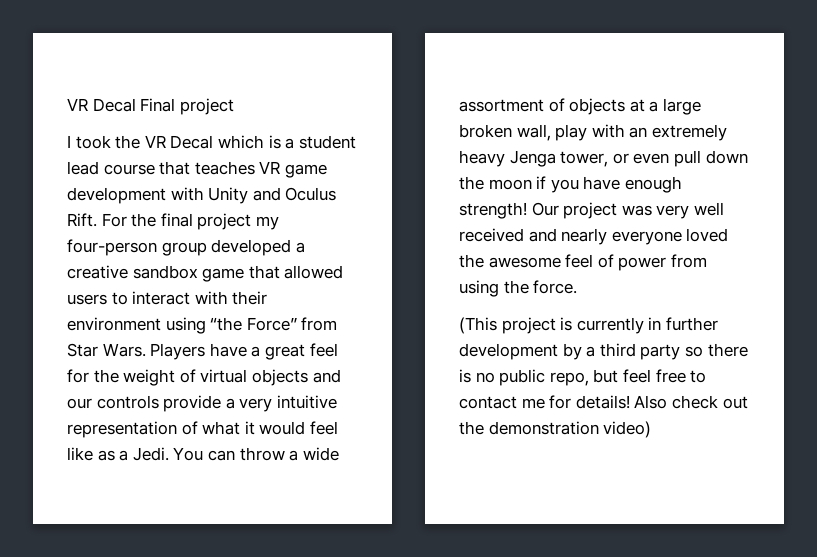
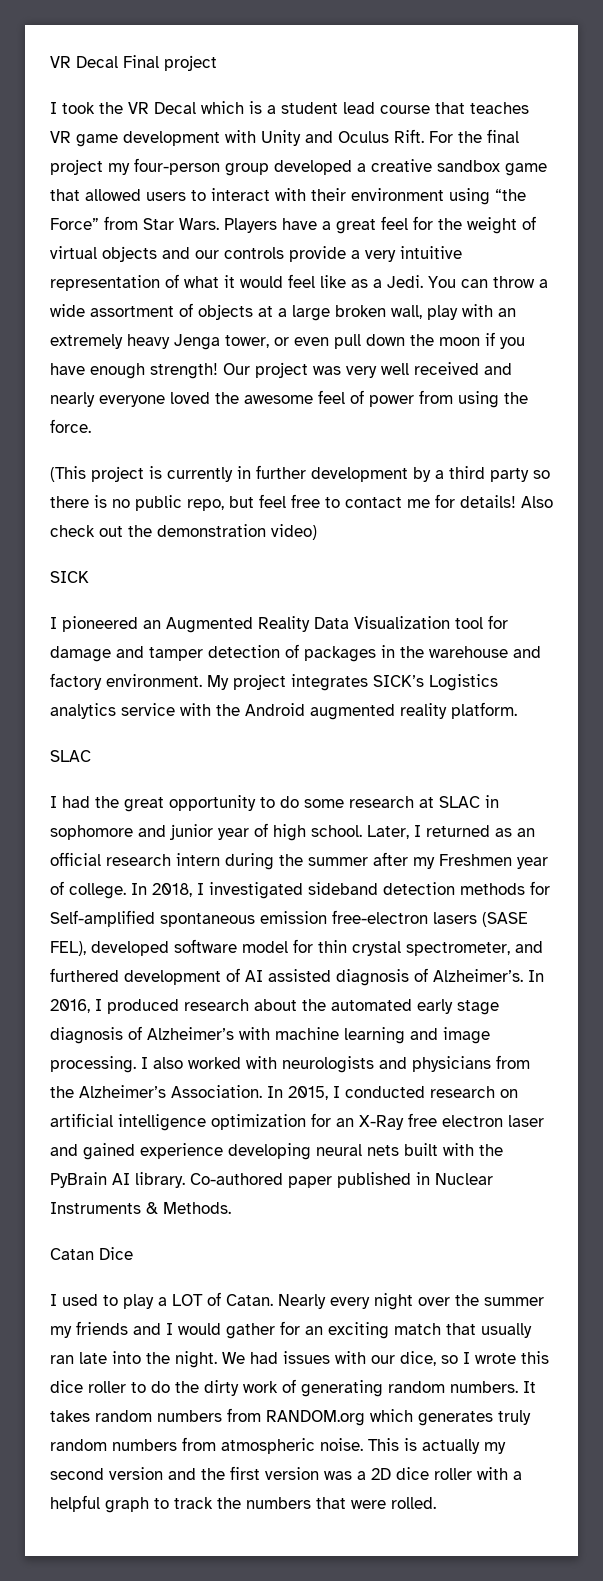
+ SICK
+ I pioneered an Augmented Reality Data Visualization tool for damage and tamper detection of packages in the warehouse and factory environment. My project integrates SICK’s Logistics analytics service with the Android augmented reality platform.
+ SLAC
+ I had the great opportunity to do some research at SLAC in sophomore and junior year of high school. Later, I returned as an official research intern during the summer after my Freshmen year of college. In 2018, I investigated sideband detection methods for Self-amplified spontaneous emission free-electron lasers (SASE FEL), developed software model for thin crystal spectrometer, and furthered development of AI assisted diagnosis of Alzheimer’s. In 2016, I produced research about the automated early stage diagnosis of Alzheimer’s with machine learning and image processing. I also worked with neurologists and physicians from the Alzheimer’s Association. In 2015, I conducted research on artificial intelligence optimization for an X-Ray free electron laser and gained experience developing neural nets built with the PyBrain AI library. Co-authored paper published in Nuclear Instruments & Methods.
+ Catan Dice
+ I used to play a LOT of Catan. Nearly every night over the summer my friends and I would gather for an exciting match that usually ran late into the night. We had issues with our dice, so I wrote this dice roller to do the dirty work of generating random numbers. It takes random numbers from RANDOM.org which generates truly random numbers from atmospheric noise. This is actually my second version and the first version was a 2D dice roller with a helpful graph to track the numbers that were rolled.

